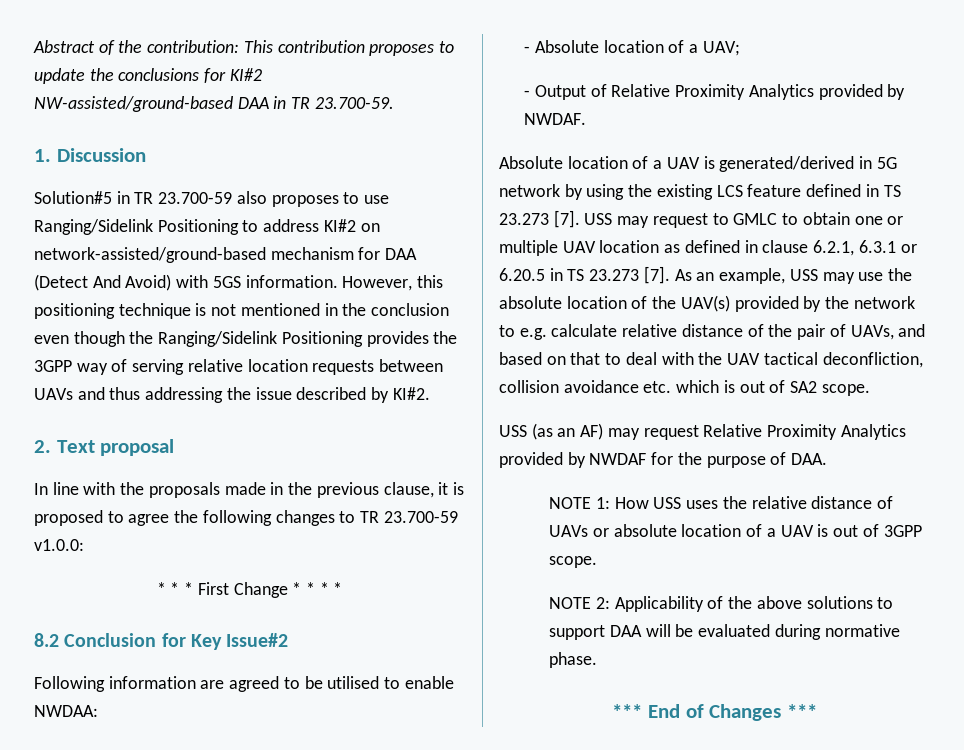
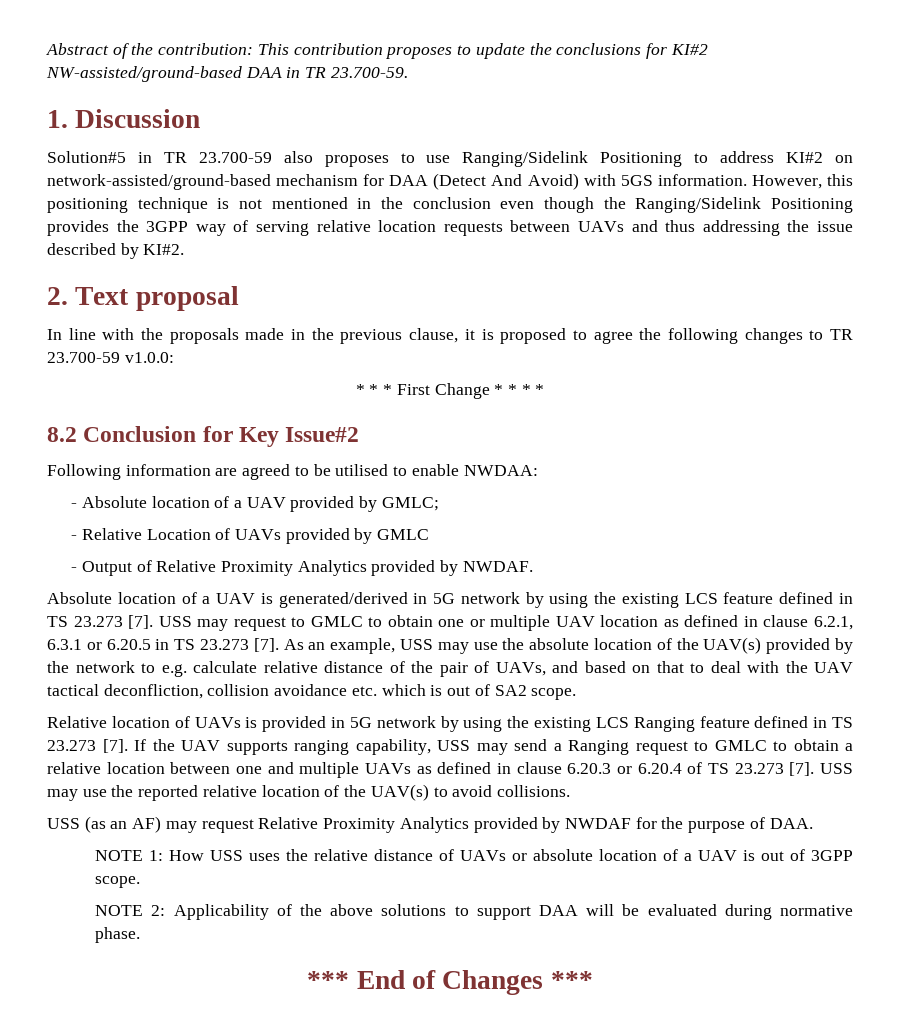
- - Absolute location of a UAV;
+ - Absolute location of a UAV provided by GMLC;
+ - Relative Location of UAVs provided by GMLC
+ Relative location of UAVs is provided in 5G network by using the existing LCS Ranging feature defined in TS 23.273 [7]. If the UAV supports ranging capability, USS may send a Ranging request to GMLC to obtain a relative location between one and multiple UAVs as defined in clause 6.20.3 or 6.20.4 of TS 23.273 [7]. USS may use the reported relative location of the UAV(s) to avoid collisions.

